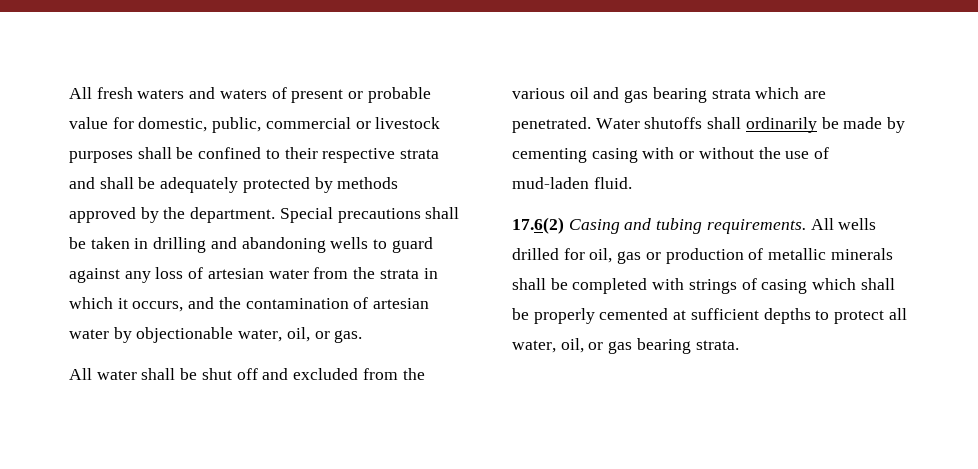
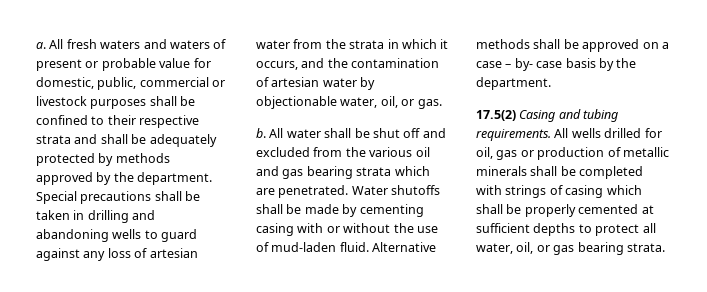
+ a.
+ b.
- Water shutoffs shall ordinarily be made by cementing casing with or without the use of mud-laden fluid.
- 17.6(2) Casing and tubing requirements.
+ Water shutoffs shall be made by cementing casing with or without the use of mud-laden fluid. Alternative methods shall be approved on a case – by- case basis by the department.
+ 17.5(2) Casing and tubing requirements.

